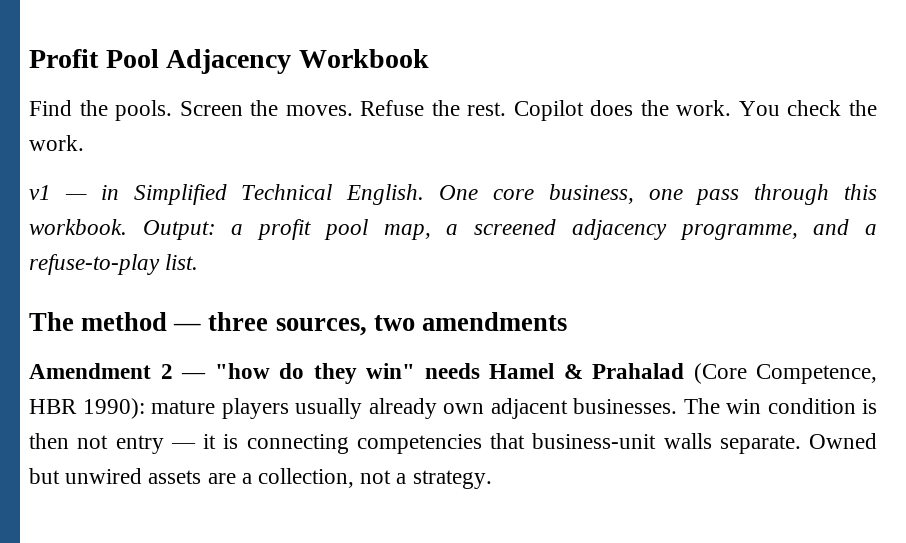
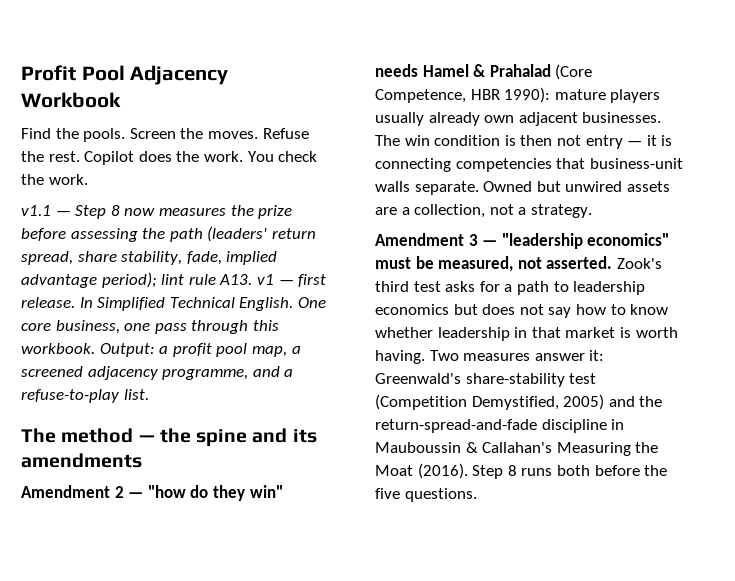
- v1 — in Simplified Technical English.
+ v1.1 — Step 8 now measures the prize before assessing the path (leaders' return spread, share stability, fade, implied advantage period); lint rule A13. v1 — first release. In Simplified Technical English.
- The method — three sources, two amendments
+ The method — the spine and its amendments
+ Amendment 3 — "leadership economics" must be measured, not asserted. Zook's third test asks for a path to leadership economics but does not say how to know whether leadership in that market is worth having. Two measures answer it: Greenwald's share-stability test (Competition Demystified, 2005) and the return-spread-and-fade discipline in Mauboussin & Callahan's Measuring the Moat (2016). Step 8 runs both before the five questions.

